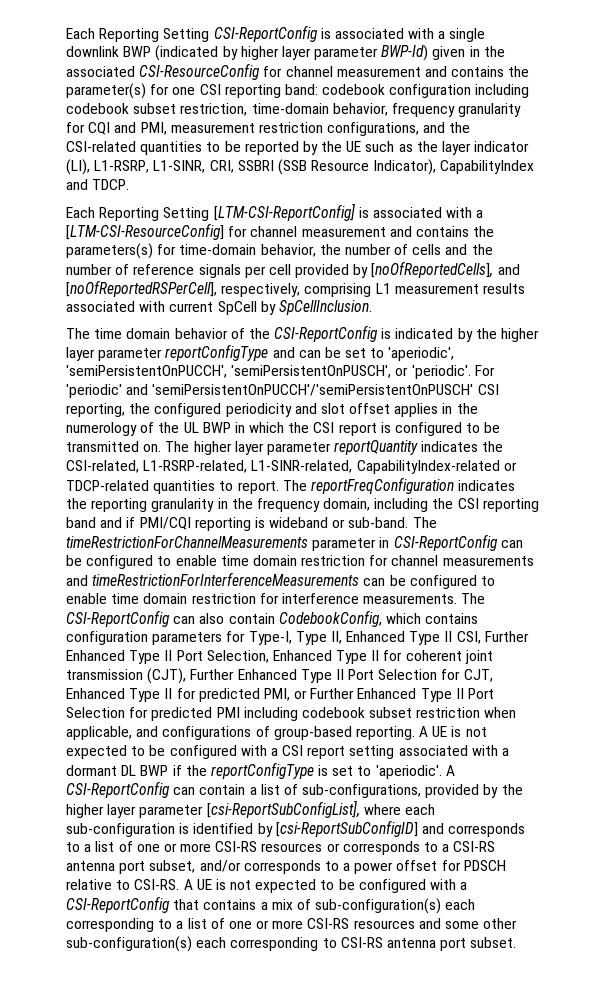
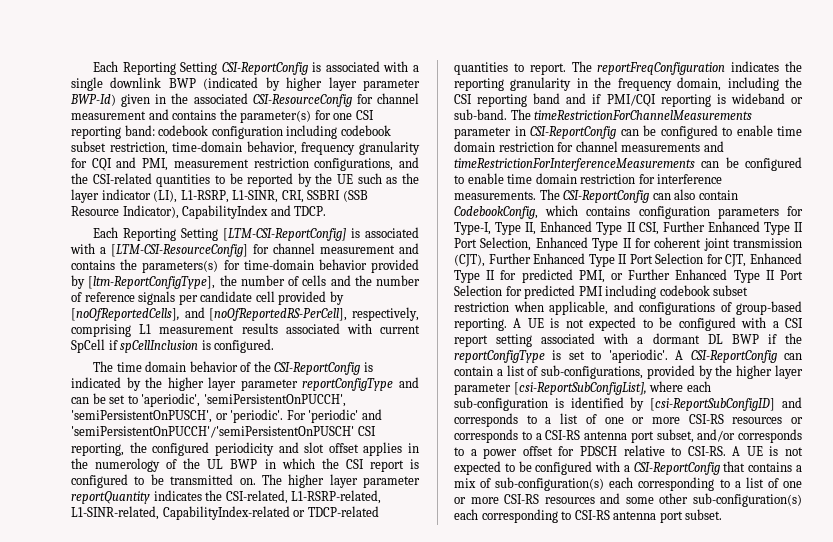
- Each Reporting Setting [LTM-CSI-ReportConfig] is associated with a [LTM-CSI-ResourceConfig] for channel measurement and contains the parameters(s) for time-domain behavior, the number of cells and the number of reference signals per cell provided by [noOfReportedCells], and [noOfReportedRSPerCell], respectively, comprising L1 measurement results associated with current SpCell by SpCellInclusion.
+ Each Reporting Setting [LTM-CSI-ReportConfig] is associated with a [LTM-CSI-ResourceConfig] for channel measurement and contains the parameters(s) for time-domain behavior provided by [ltm-ReportConfigType], the number of cells and the number of reference signals per candidate cell provided by [noOfReportedCells], and [noOfReportedRS-PerCell], respectively, comprising L1 measurement results associated with current SpCell if spCellInclusion is configured.

